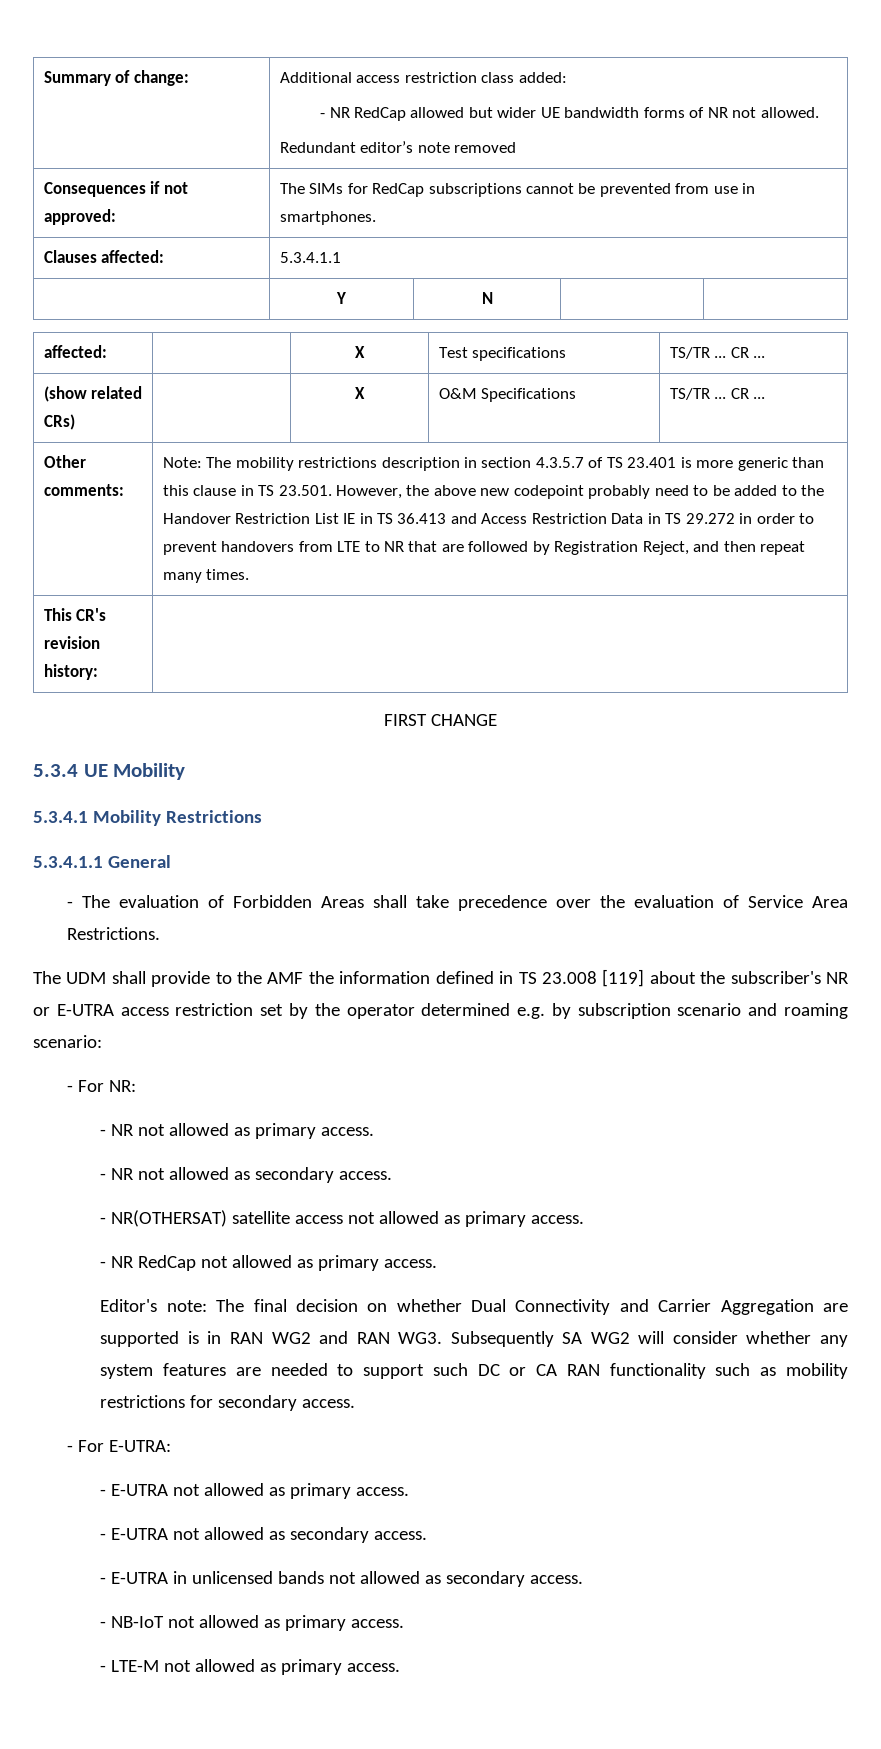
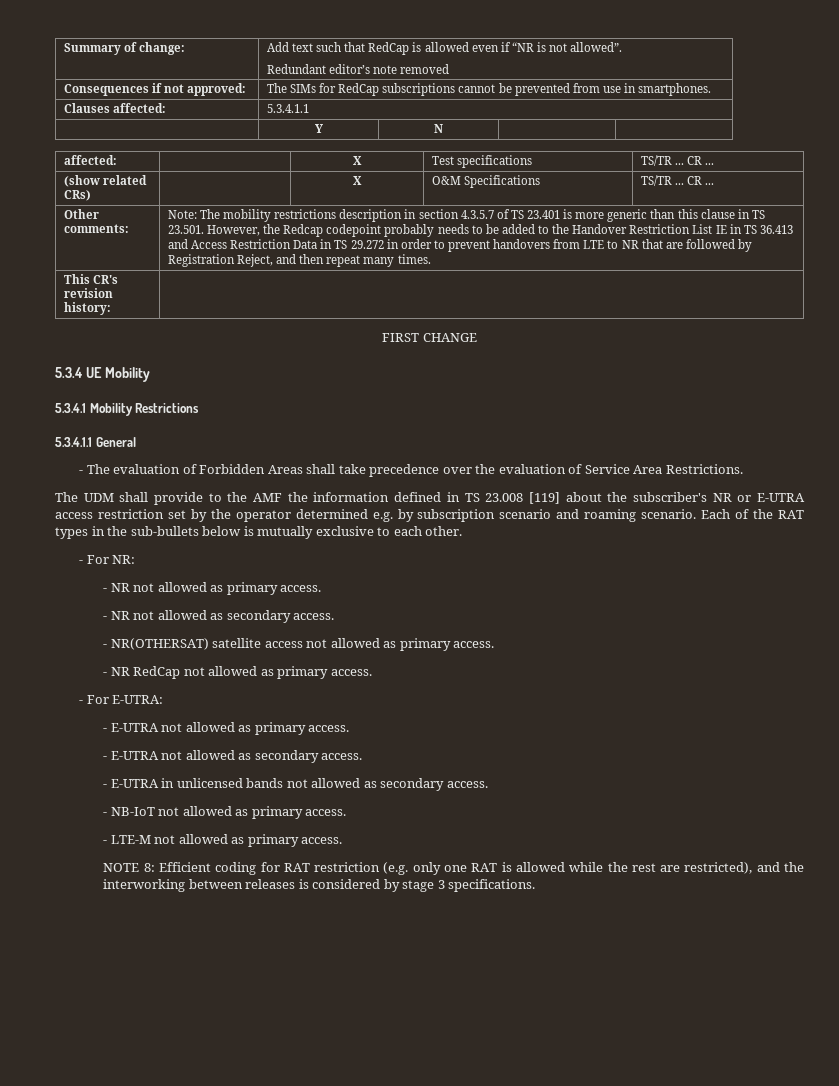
- Summary of change: | Additional access restriction class added:
- - NR RedCap allowed but wider UE bandwidth forms of NR not allowed.
+ Summary of change: | Add text such that RedCap is allowed even if “NR is not allowed”.
- The mobility restrictions description in section 4.3.5.7 of TS 23.401 is more generic than this clause in TS 23.501. However, the above new codepoint probably need to be added to the Handover Restriction List IE in TS 36.413 and Access Restriction Data in TS 29.272 in order to prevent handovers from LTE to NR that are followed by Registration Reject, and then repeat many times.
+ The mobility restrictions description in section 4.3.5.7 of TS 23.401 is more generic than this clause in TS 23.501. However, the Redcap codepoint probably needs to be added to the Handover Restriction List IE in TS 36.413 and Access Restriction Data in TS 29.272 in order to prevent handovers from LTE to NR that are followed by Registration Reject, and then repeat many times.
- The UDM shall provide to the AMF the information defined in TS 23.008 [119] about the subscriber's NR or E-UTRA access restriction set by the operator determined e.g. by subscription scenario and roaming scenario:
+ The UDM shall provide to the AMF the information defined in TS 23.008 [119] about the subscriber's NR or E-UTRA access restriction set by the operator determined e.g. by subscription scenario and roaming scenario. Each of the RAT types in the sub-bullets below is mutually exclusive to each other.
- Editor's note: The final decision on whether Dual Connectivity and Carrier Aggregation are supported is in RAN WG2 and RAN WG3. Subsequently SA WG2 will consider whether any system features are needed to support such DC or CA RAN functionality such as mobility restrictions for secondary access.
+ NOTE 8: Efficient coding for RAT restriction (e.g. only one RAT is allowed while the rest are restricted), and the interworking between releases is considered by stage 3 specifications.

